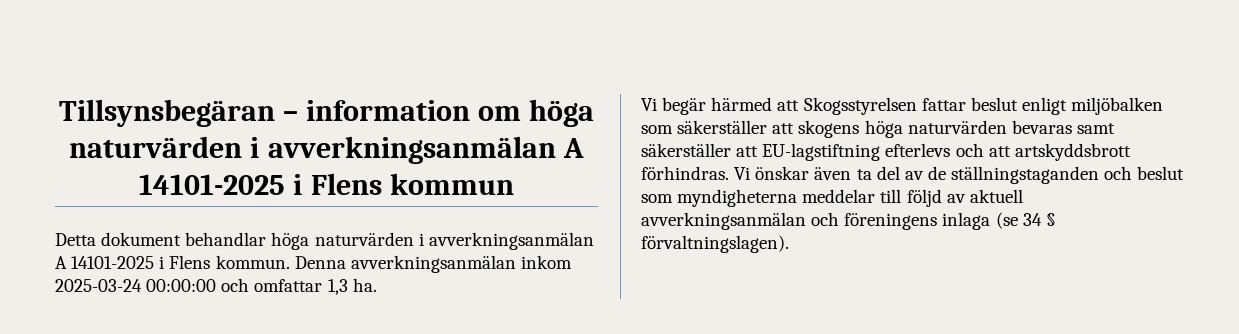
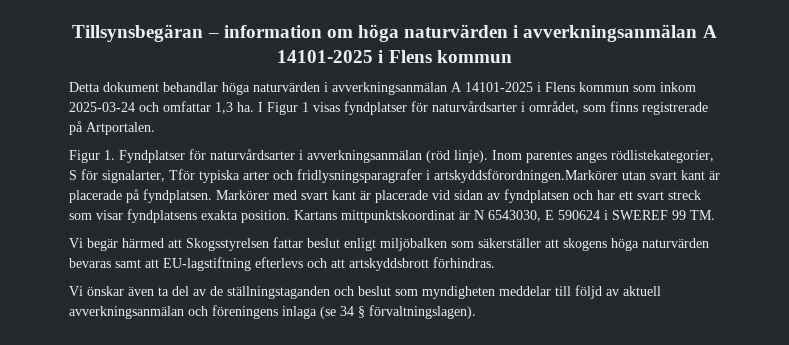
- Detta dokument behandlar höga naturvärden i avverkningsanmälan A 14101-2025 i Flens kommun. Denna avverkningsanmälan inkom 2025-03-24 00:00:00 och omfattar 1,3 ha.
+ Detta dokument behandlar höga naturvärden i avverkningsanmälan A 14101-2025 i Flens kommun som inkom 2025-03-24 och omfattar 1,3 ha. I Figur 1 visas fyndplatser för naturvårdsarter i området, som finns registrerade på Artportalen.
+ Figur 1. Fyndplatser för naturvårdsarter i avverkningsanmälan (röd linje). Inom parentes anges rödlistekategorier, S för signalarter, Tför typiska arter och fridlysningsparagrafer i artskyddsförordningen.Markörer utan svart kant är placerade på fyndplatsen. Markörer med svart kant är placerade vid sidan av fyndplatsen och har ett svart streck som visar fyndplatsens exakta position. Kartans mittpunktskoordinat är N 6543030, E 590624 i SWEREF 99 TM.
- Vi begär härmed att Skogsstyrelsen fattar beslut enligt miljöbalken som säkerställer att skogens höga naturvärden bevaras samt säkerställer att EU-lagstiftning efterlevs och att artskyddsbrott förhindras. Vi önskar även ta del av de ställningstaganden och beslut som myndigheterna meddelar till följd av aktuell avverkningsanmälan och föreningens inlaga (se 34 § förvaltningslagen).
+ Vi begär härmed att Skogsstyrelsen fattar beslut enligt miljöbalken som säkerställer att skogens höga naturvärden bevaras samt att EU-lagstiftning efterlevs och att artskyddsbrott förhindras.
+ Vi önskar även ta del av de ställningstaganden och beslut som myndigheten meddelar till följd av aktuell avverkningsanmälan och föreningens inlaga (se 34 § förvaltningslagen).

